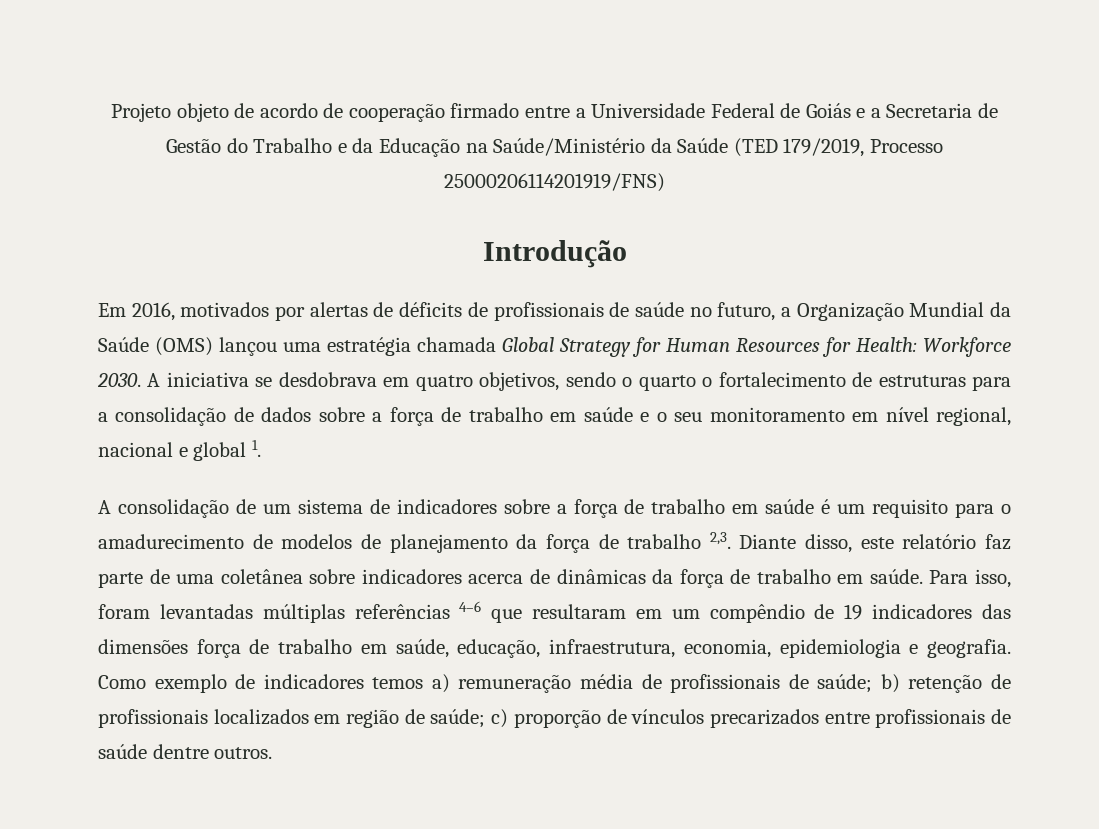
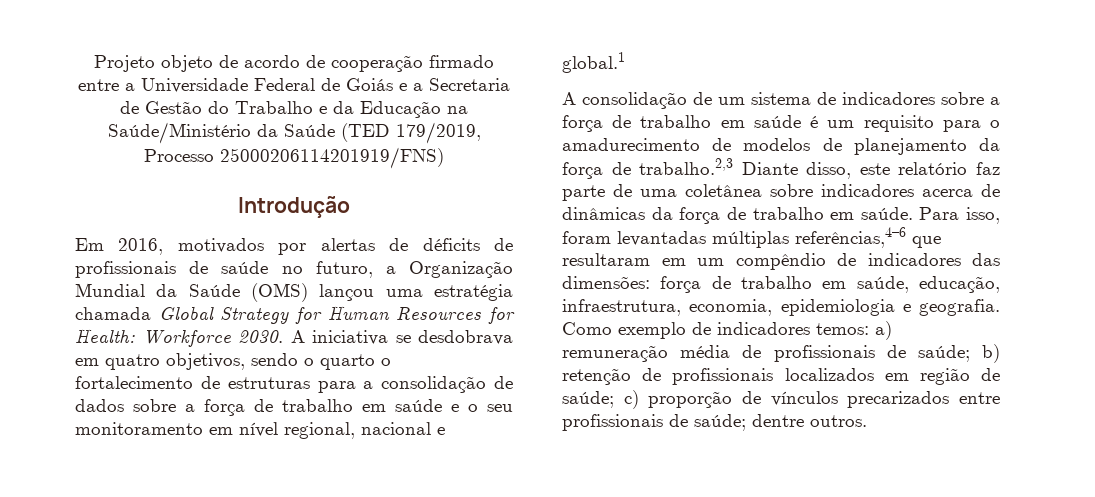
- A iniciativa se desdobrava em quatro objetivos, sendo o quarto o fortalecimento de estruturas para a consolidação de dados sobre a força de trabalho em saúde e o seu monitoramento em nível regional, nacional e global 1.
+ A iniciativa se desdobrava em quatro objetivos, sendo o quarto o fortalecimento de estruturas para a consolidação de dados sobre a força de trabalho em saúde e o seu monitoramento em nível regional, nacional e global.1
- A consolidação de um sistema de indicadores sobre a força de trabalho em saúde é um requisito para o amadurecimento de modelos de planejamento da força de trabalho 2,3. Diante disso, este relatório faz parte de uma coletânea sobre indicadores acerca de dinâmicas da força de trabalho em saúde.
+ A consolidação de um sistema de indicadores sobre a força de trabalho em saúde é um requisito para o amadurecimento de modelos de planejamento da força de trabalho.2,3 Diante disso, este relatório faz parte de uma coletânea sobre indicadores acerca de dinâmicas da força de trabalho em saúde.
- Para isso, foram levantadas múltiplas referências 4–6 que resultaram em um compêndio de 19 indicadores das dimensões força de trabalho em saúde, educação, infraestrutura, economia, epidemiologia e geografia.
+ Para isso, foram levantadas múltiplas referências,4–6 que resultaram em um compêndio de indicadores das dimensões: força de trabalho em saúde, educação, infraestrutura, economia, epidemiologia e geografia.
- Como exemplo de indicadores temos a) remuneração média de profissionais de saúde; b) retenção de profissionais localizados em região de saúde; c) proporção de vínculos precarizados entre profissionais de saúde dentre outros.
+ Como exemplo de indicadores temos: a) remuneração média de profissionais de saúde; b) retenção de profissionais localizados em região de saúde; c) proporção de vínculos precarizados entre profissionais de saúde; dentre outros.

